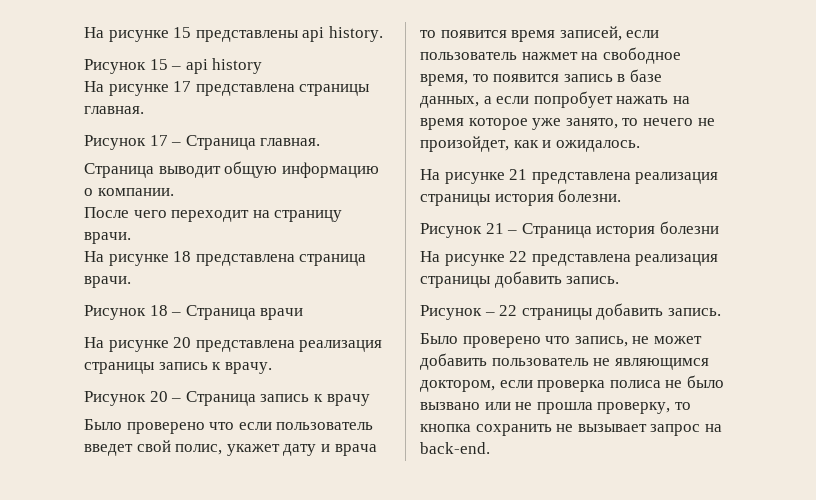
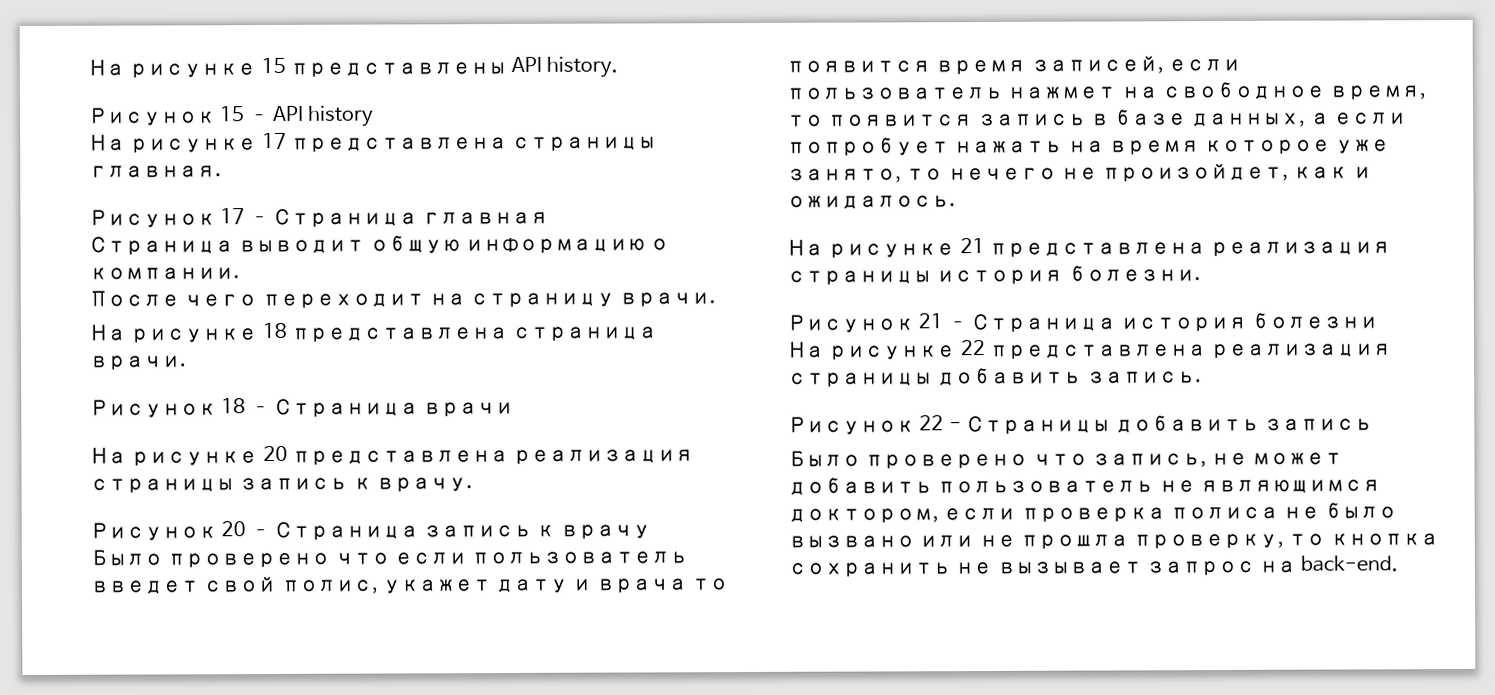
- На рисунке 15 представлены api history.
+ На рисунке 15 представлены API history.
- Рисунок 15 – api history
+ Рисунок 15 – API history
- Рисунок 17 – Страница главная.
+ Рисунок 17 – Страница главная
- Рисунок – 22 страницы добавить запись.
+ Рисунок 22 - Страницы добавить запись

